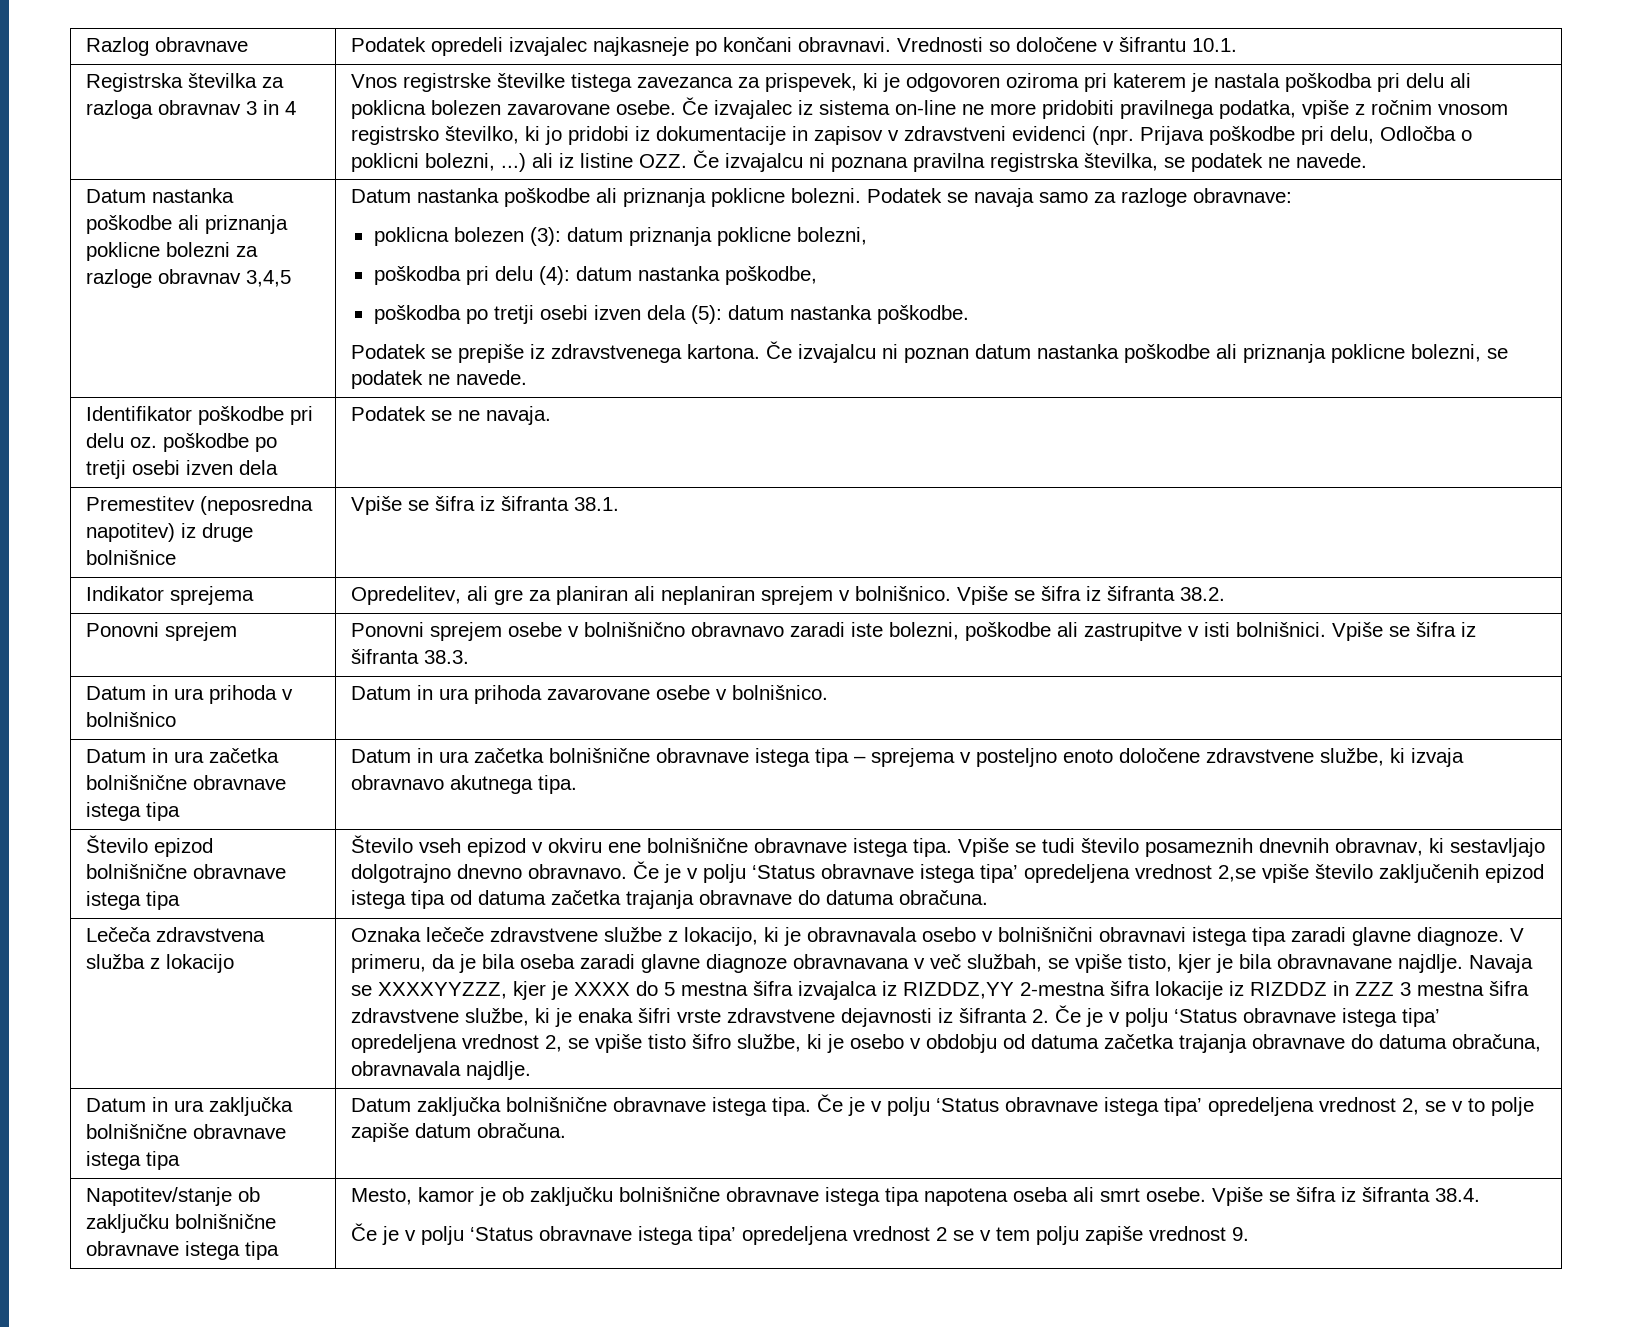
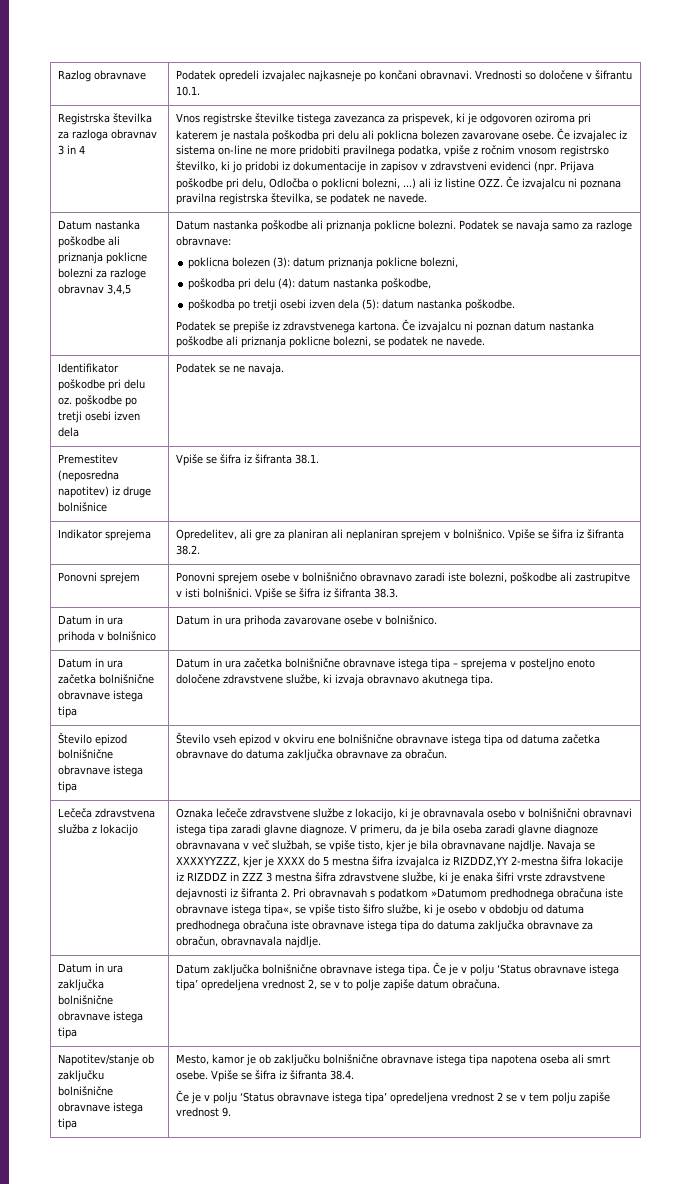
- Število vseh epizod v okviru ene bolnišnične obravnave istega tipa. Vpiše se tudi število posameznih dnevnih obravnav, ki sestavljajo dolgotrajno dnevno obravnavo. Če je v polju ‘Status obravnave istega tipa’ opredeljena vrednost 2,se vpiše število zaključenih epizod istega tipa od datuma začetka trajanja obravnave do datuma obračuna.
+ Število vseh epizod v okviru ene bolnišnične obravnave istega tipa od datuma začetka obravnave do datuma zaključka obravnave za obračun.
- Navaja se XXXXYYZZZ, kjer je XXXX do 5 mestna šifra izvajalca iz RIZDDZ,YY 2-mestna šifra lokacije iz RIZDDZ in ZZZ 3 mestna šifra zdravstvene službe, ki je enaka šifri vrste zdravstvene dejavnosti iz šifranta 2. Če je v polju ‘Status obravnave istega tipa’ opredeljena vrednost 2, se vpiše tisto šifro službe, ki je osebo v obdobju od datuma začetka trajanja obravnave do datuma obračuna, obravnavala najdlje.
+ Navaja se XXXXYYZZZ, kjer je XXXX do 5 mestna šifra izvajalca iz RIZDDZ,YY 2-mestna šifra lokacije iz RIZDDZ in ZZZ 3 mestna šifra zdravstvene službe, ki je enaka šifri vrste zdravstvene dejavnosti iz šifranta 2. Pri obravnavah s podatkom »Datumom predhodnega obračuna iste obravnave istega tipa«, se vpiše tisto šifro službe, ki je osebo v obdobju od datuma predhodnega obračuna iste obravnave istega tipa do datuma zaključka obravnave za obračun, obravnavala najdlje.

